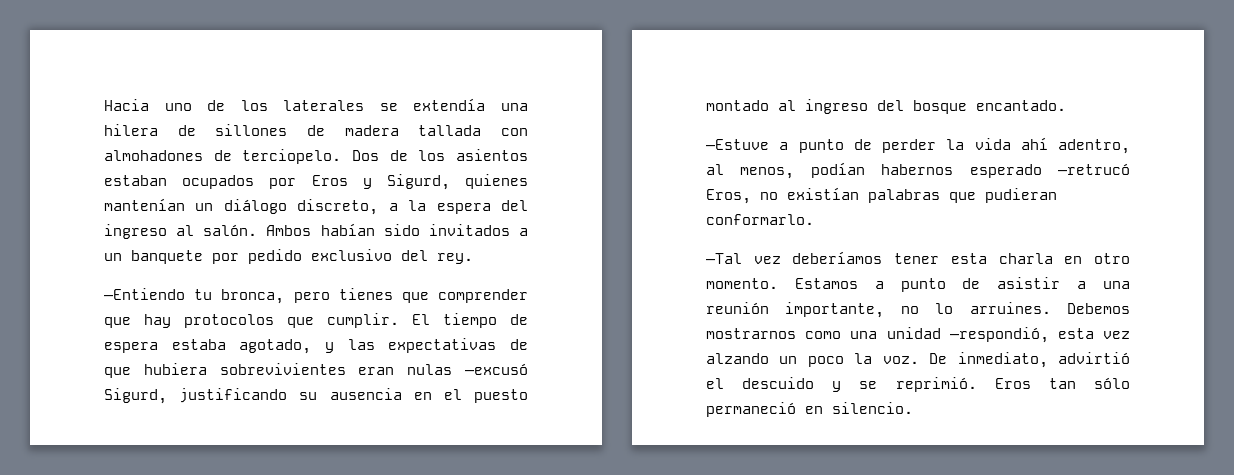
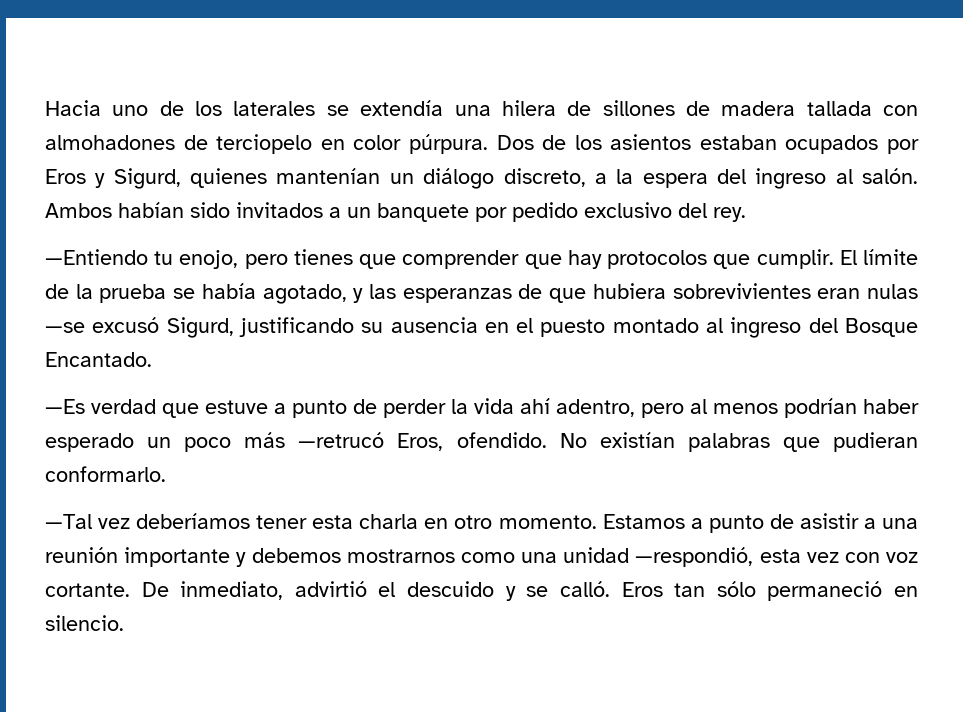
- Hacia uno de los laterales se extendía una hilera de sillones de madera tallada con almohadones de terciopelo.
+ Hacia uno de los laterales se extendía una hilera de sillones de madera tallada con almohadones de terciopelo en color púrpura.
- —Entiendo tu bronca, pero tienes que comprender que hay protocolos que cumplir.
+ —Entiendo tu enojo, pero tienes que comprender que hay protocolos que cumplir.
- El tiempo de espera estaba agotado, y las expectativas de que hubiera sobrevivientes eran nulas —excusó Sigurd, justificando su ausencia en el puesto montado al ingreso del bosque encantado.
- —Estuve a punto de perder la vida ahí adentro, al menos, podían habernos esperado —retrucó Eros, no existían palabras que pudieran conformarlo.
+ El límite de la prueba se había agotado, y las esperanzas de que hubiera sobrevivientes eran nulas —se excusó Sigurd, justificando su ausencia en el puesto montado al ingreso del Bosque Encantado.
+ —Es verdad que estuve a punto de perder la vida ahí adentro, pero al menos podrían haber esperado un poco más —retrucó Eros, ofendido. No existían palabras que pudieran conformarlo.
- Estamos a punto de asistir a una reunión importante, no lo arruines. Debemos mostrarnos como una unidad —respondió, esta vez alzando un poco la voz.
+ Estamos a punto de asistir a una reunión importante y debemos mostrarnos como una unidad —respondió, esta vez con voz cortante.
- De inmediato, advirtió el descuido y se reprimió.
+ De inmediato, advirtió el descuido y se calló.

